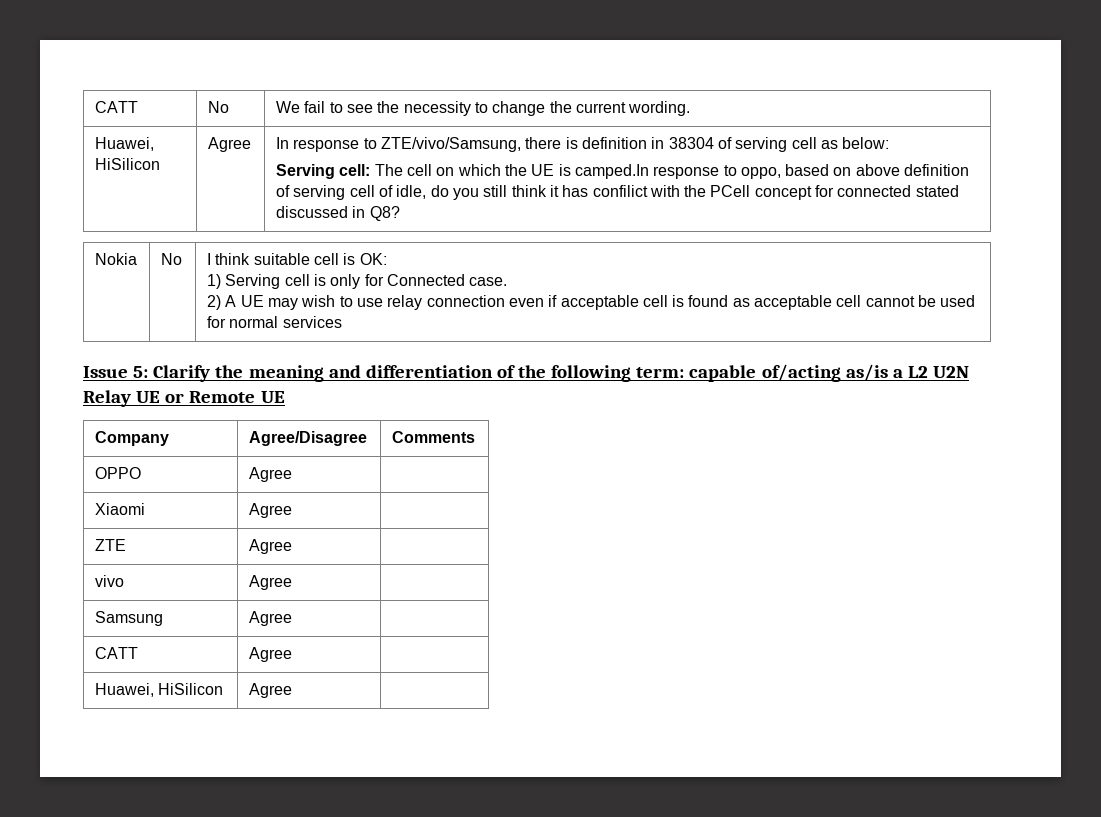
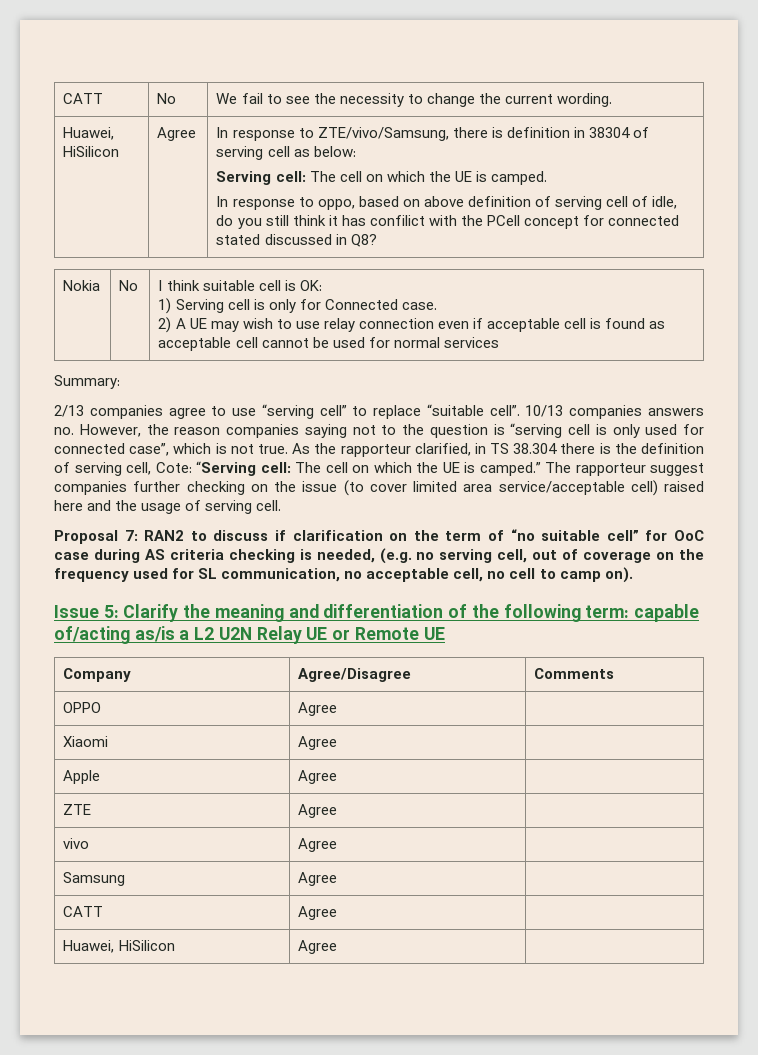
- Serving cell: The cell on which the UE is camped.In response to oppo, based on above definition of serving cell of idle, do you still think it has confilict with the PCell concept for connected stated discussed in Q8?
+ Serving cell: The cell on which the UE is camped.
+ In response to oppo, based on above definition of serving cell of idle, do you still think it has confilict with the PCell concept for connected stated discussed in Q8?
+ Summary:
+ 2/13 companies agree to use “serving cell” to replace “suitable cell”. 10/13 companies answers no. However, the reason companies saying not to the question is “serving cell is only used for connected case”, which is not true. As the rapporteur clarified, in TS 38.304 there is the definition of serving cell, Cote: “Serving cell: The cell on which the UE is camped.” The rapporteur suggest companies further checking on the issue (to cover limited area service/acceptable cell) raised here and the usage of serving cell.
+ Proposal 7: RAN2 to discuss if clarification on the term of “no suitable cell” for OoC case during AS criteria checking is needed, (e.g. no serving cell, out of coverage on the frequency used for SL communication, no acceptable cell, no cell to camp on).
+ Apple | Agree |

